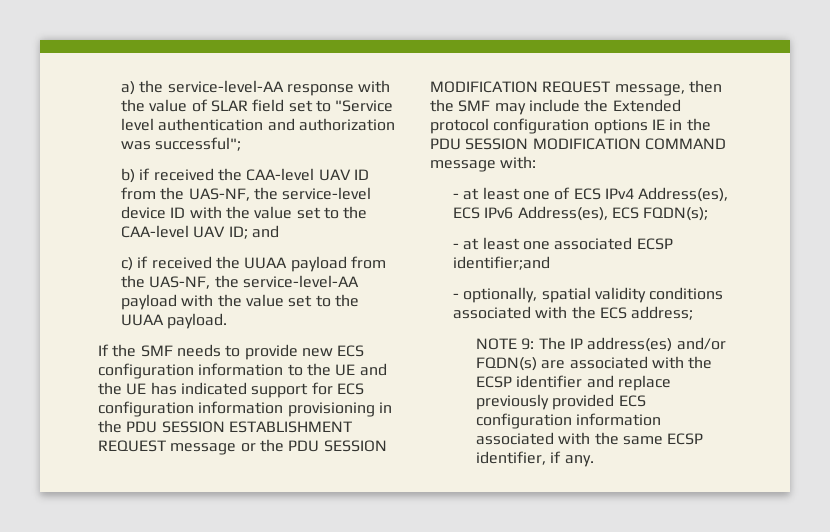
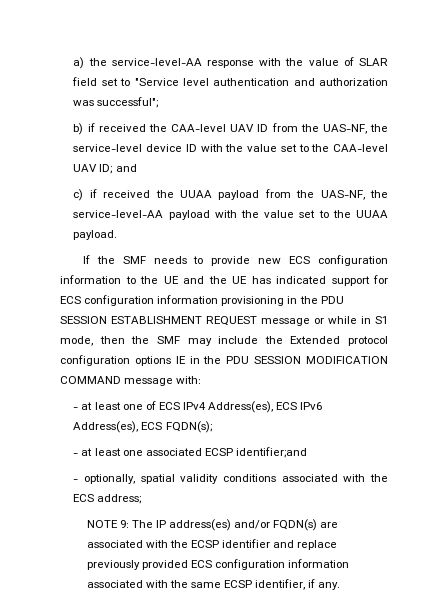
- If the SMF needs to provide new ECS configuration information to the UE and the UE has indicated support for ECS configuration information provisioning in the PDU SESSION ESTABLISHMENT REQUEST message or the PDU SESSION MODIFICATION REQUEST message, then the SMF may include the Extended protocol configuration options IE in the PDU SESSION MODIFICATION COMMAND message with:
+ If the SMF needs to provide new ECS configuration information to the UE and the UE has indicated support for ECS configuration information provisioning in the PDU SESSION ESTABLISHMENT REQUEST message or while in S1 mode, then the SMF may include the Extended protocol configuration options IE in the PDU SESSION MODIFICATION COMMAND message with:

